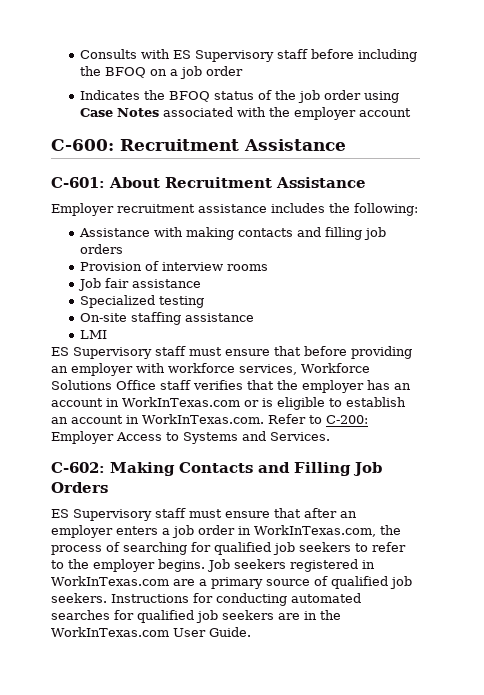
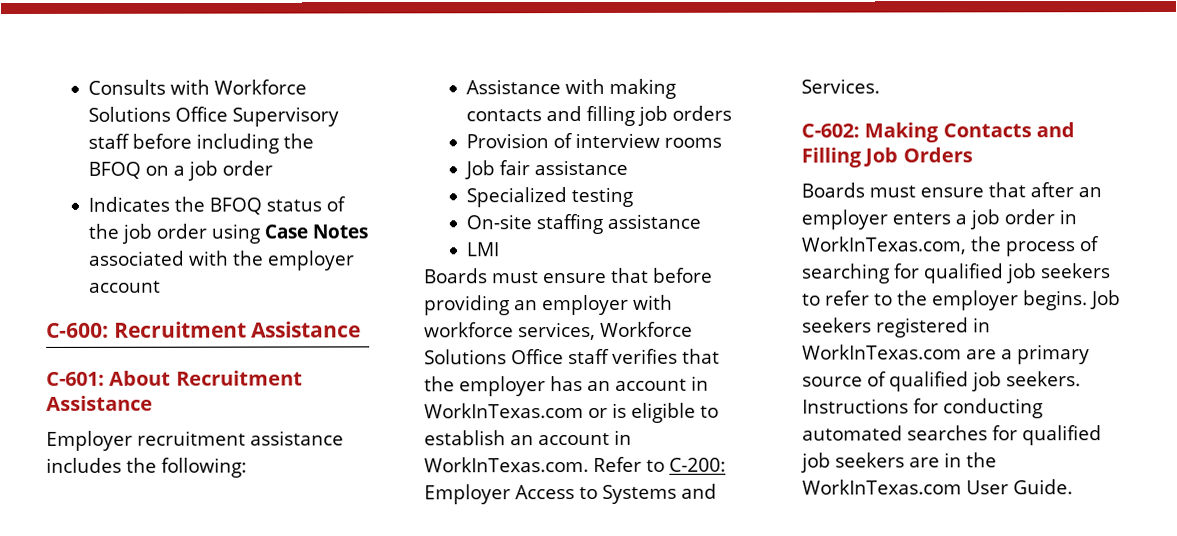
- Consults with ES Supervisory staff before including the BFOQ on a job order
+ Consults with Workforce Solutions Office Supervisory staff before including the BFOQ on a job order
- ES Supervisory staff must ensure that before providing an employer with workforce services, Workforce Solutions Office staff verifies that the employer has an account in WorkInTexas.com or is eligible to establish an account in WorkInTexas.com. Refer to C-200: Employer Access to Systems and Services.
+ Boards must ensure that before providing an employer with workforce services, Workforce Solutions Office staff verifies that the employer has an account in WorkInTexas.com or is eligible to establish an account in WorkInTexas.com. Refer to C-200: Employer Access to Systems and Services.
- ES Supervisory staff must ensure that after an employer enters a job order in WorkInTexas.com, the process of searching for qualified job seekers to refer to the employer begins.
+ Boards must ensure that after an employer enters a job order in WorkInTexas.com, the process of searching for qualified job seekers to refer to the employer begins.

